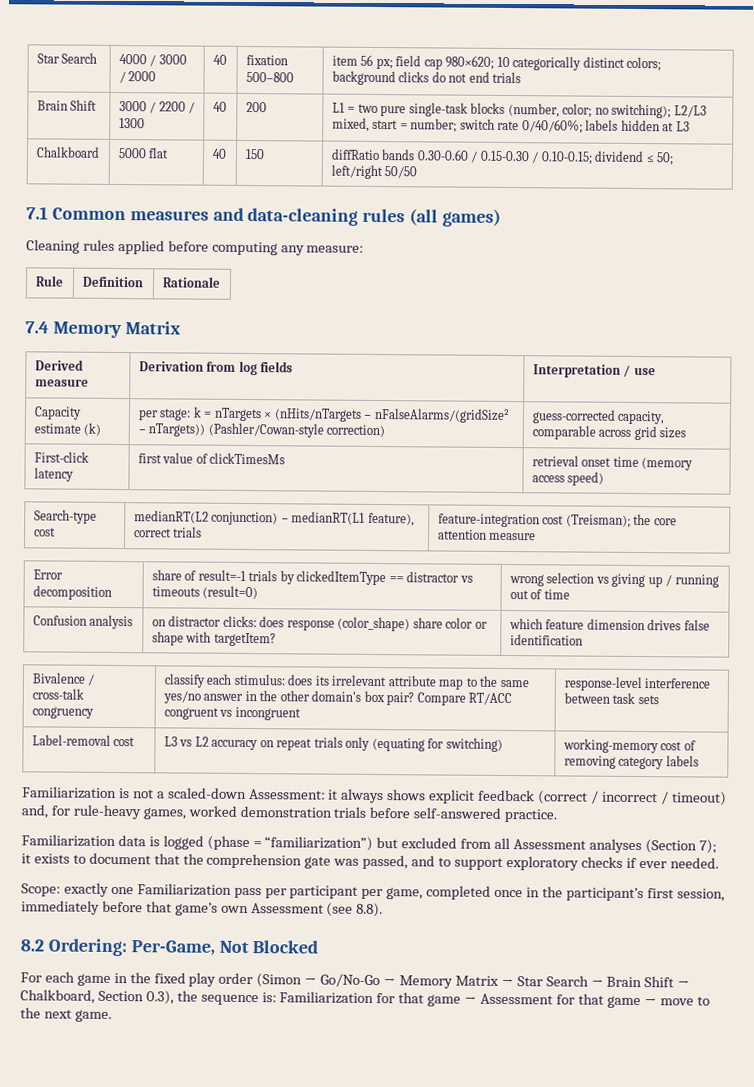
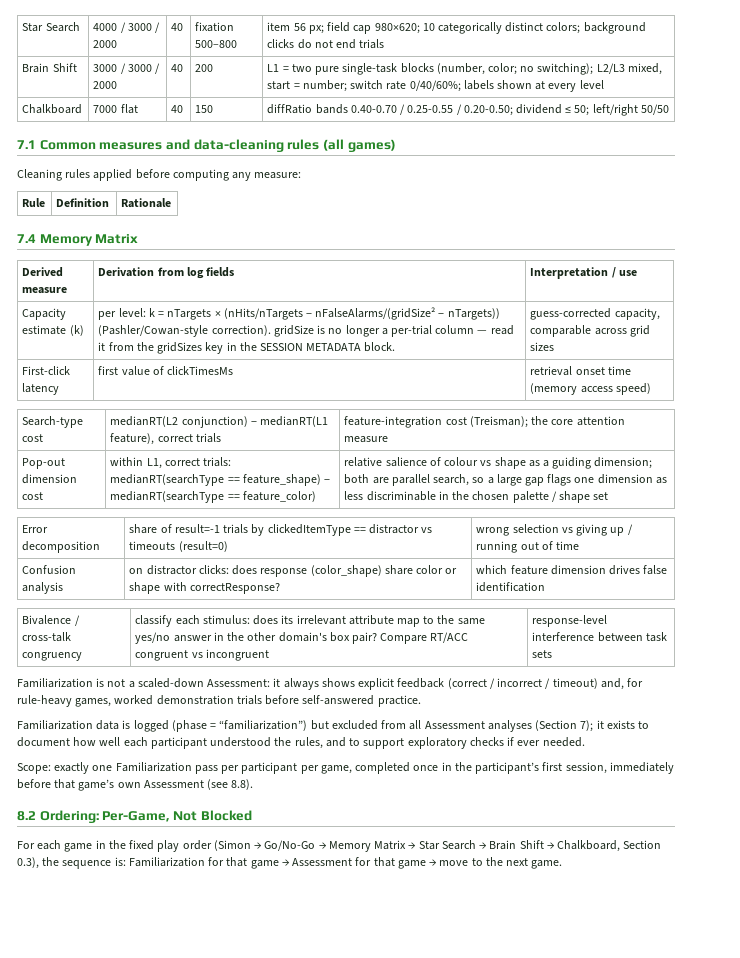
- Brain Shift | 3000 / 2200 / 1300 | 40 | 200 | L1 = two pure single-task blocks (number, color; no switching); L2/L3 mixed, start = number; switch rate 0/40/60%; labels hidden at L3
+ Brain Shift | 3000 / 3000 / 2000 | 40 | 200 | L1 = two pure single-task blocks (number, color; no switching); L2/L3 mixed, start = number; switch rate 0/40/60%; labels shown at every level
- Chalkboard | 5000 flat | 40 | 150 | diffRatio bands 0.30-0.60 / 0.15-0.30 / 0.10-0.15; dividend ≤ 50; left/right 50/50
+ Chalkboard | 7000 flat | 40 | 150 | diffRatio bands 0.40-0.70 / 0.25-0.55 / 0.20-0.50; dividend ≤ 50; left/right 50/50
- per stage: k = nTargets × (nHits/nTargets − nFalseAlarms/(gridSize² − nTargets)) (Pashler/Cowan-style correction)
+ per level: k = nTargets × (nHits/nTargets − nFalseAlarms/(gridSize² − nTargets)) (Pashler/Cowan-style correction). gridSize is no longer a per-trial column — read it from the gridSizes key in the SESSION METADATA block.
+ Pop-out dimension cost | within L1, correct trials: medianRT(searchType == feature_shape) − medianRT(searchType == feature_color) | relative salience of colour vs shape as a guiding dimension; both are parallel search, so a large gap flags one dimension as less discriminable in the chosen palette / shape set
- Confusion analysis | on distractor clicks: does response (color_shape) share color or shape with targetItem? | which feature dimension drives false identification
+ Confusion analysis | on distractor clicks: does response (color_shape) share color or shape with correctResponse? | which feature dimension drives false identification
- Label-removal cost | L3 vs L2 accuracy on repeat trials only (equating for switching) | working-memory cost of removing category labels
- Familiarization data is logged (phase = “familiarization”) but excluded from all Assessment analyses (Section 7); it exists to document that the comprehension gate was passed, and to support exploratory checks if ever needed.
+ Familiarization data is logged (phase = “familiarization”) but excluded from all Assessment analyses (Section 7); it exists to document how well each participant understood the rules, and to support exploratory checks if ever needed.

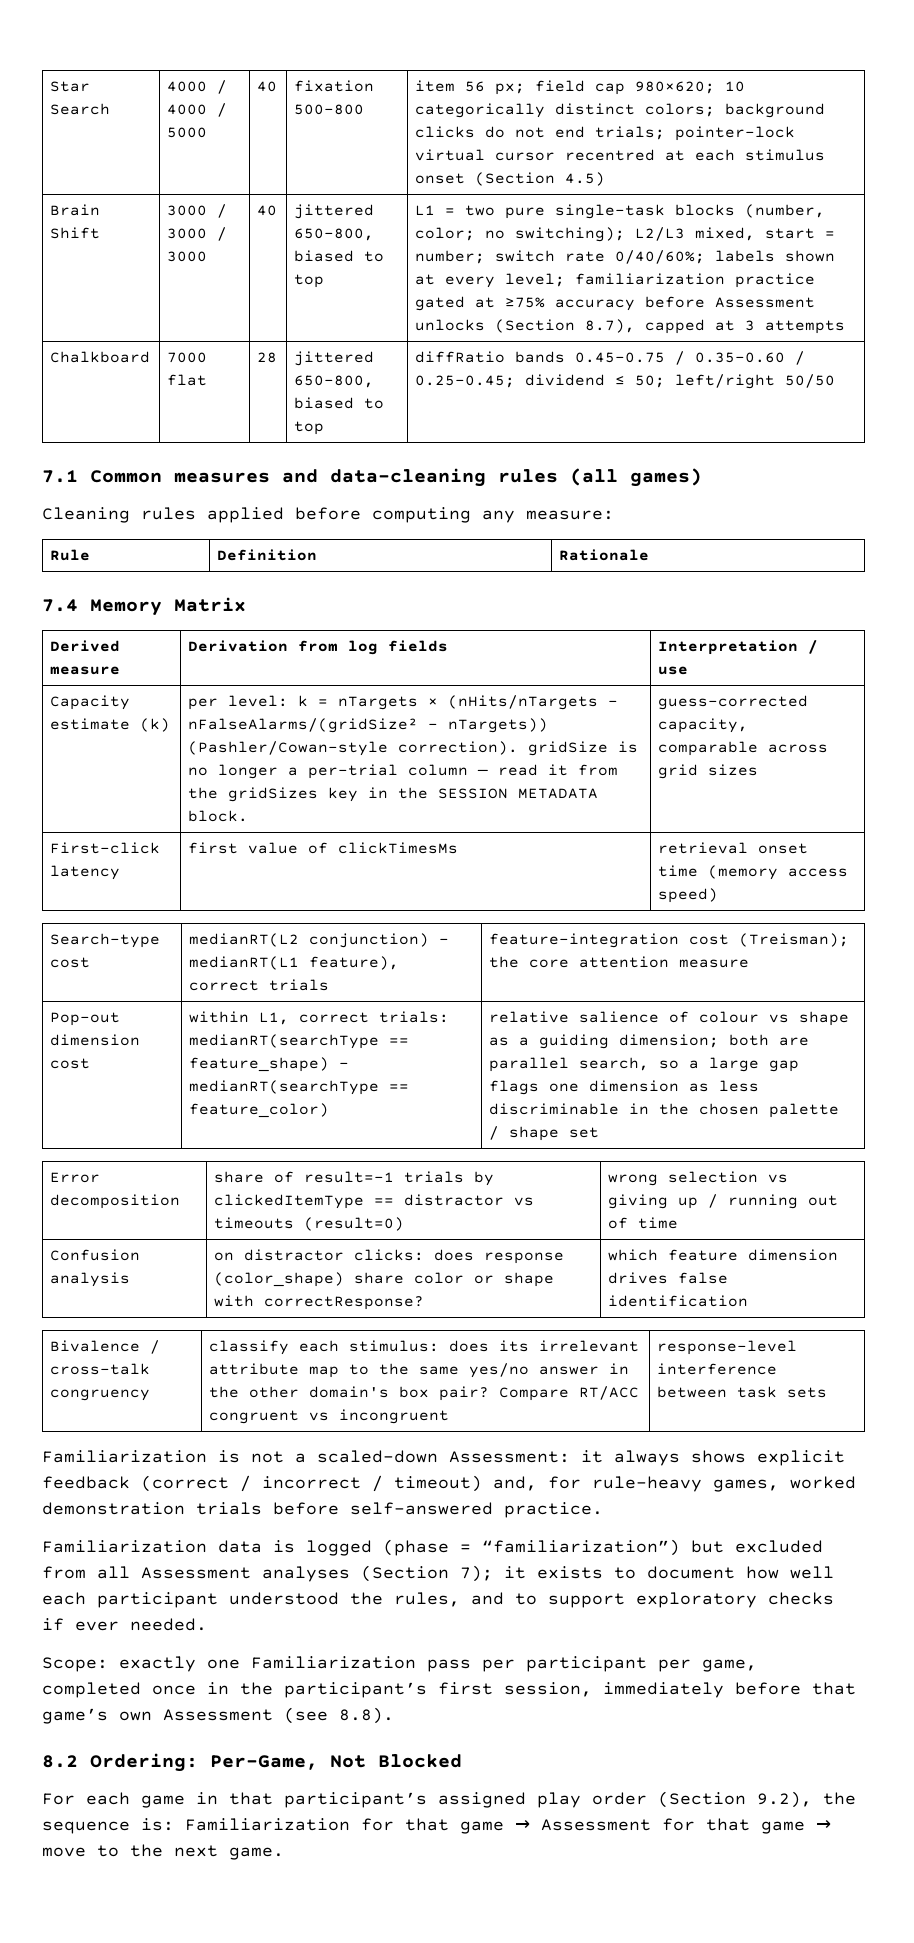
- Star Search | 4000 / 3000 / 2000 | 40 | fixation 500–800 | item 56 px; field cap 980×620; 10 categorically distinct colors; background clicks do not end trials
+ Star Search | 4000 / 4000 / 5000 | 40 | fixation 500–800 | item 56 px; field cap 980×620; 10 categorically distinct colors; background clicks do not end trials; pointer-lock virtual cursor recentred at each stimulus onset (Section 4.5)
- 3000 / 3000 / 2000 | 40 | 200
+ 3000 / 3000 / 3000 | 40 | jittered 650–800, biased to top
- L1 = two pure single-task blocks (number, color; no switching); L2/L3 mixed, start = number; switch rate 0/40/60%; labels shown at every level
- Chalkboard | 7000 flat | 40 | 150 | diffRatio bands 0.40-0.70 / 0.25-0.55 / 0.20-0.50; dividend ≤ 50; left/right 50/50
+ L1 = two pure single-task blocks (number, color; no switching); L2/L3 mixed, start = number; switch rate 0/40/60%; labels shown at every level; familiarization practice gated at ≥75% accuracy before Assessment unlocks (Section 8.7), capped at 3 attempts
+ Chalkboard | 7000 flat | 28 | jittered 650–800, biased to top | diffRatio bands 0.45-0.75 / 0.35-0.60 / 0.25-0.45; dividend ≤ 50; left/right 50/50
- For each game in the fixed play order (Simon → Go/No-Go → Memory Matrix → Star Search → Brain Shift → Chalkboard, Section 0.3), the sequence is: Familiarization for that game → Assessment for that game → move to the next game.
+ For each game in that participant’s assigned play order (Section 9.2), the sequence is: Familiarization for that game → Assessment for that game → move to the next game.

